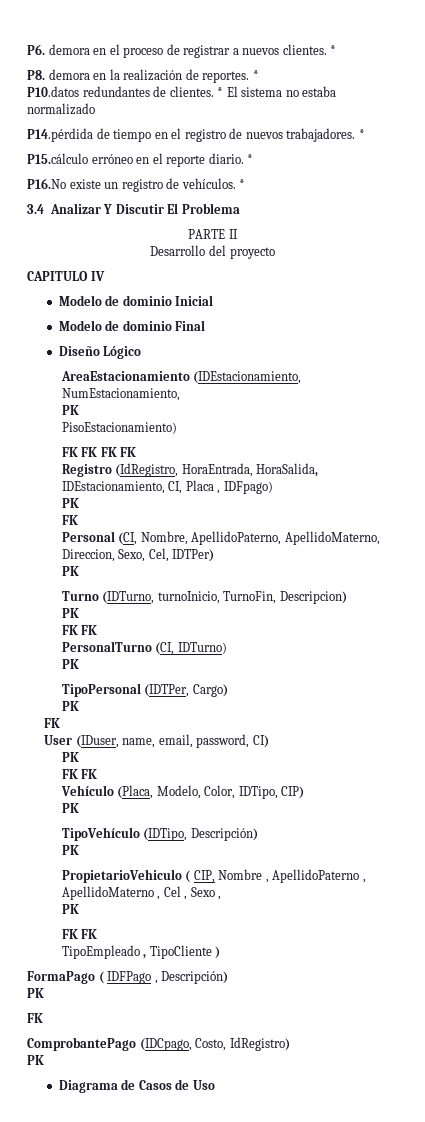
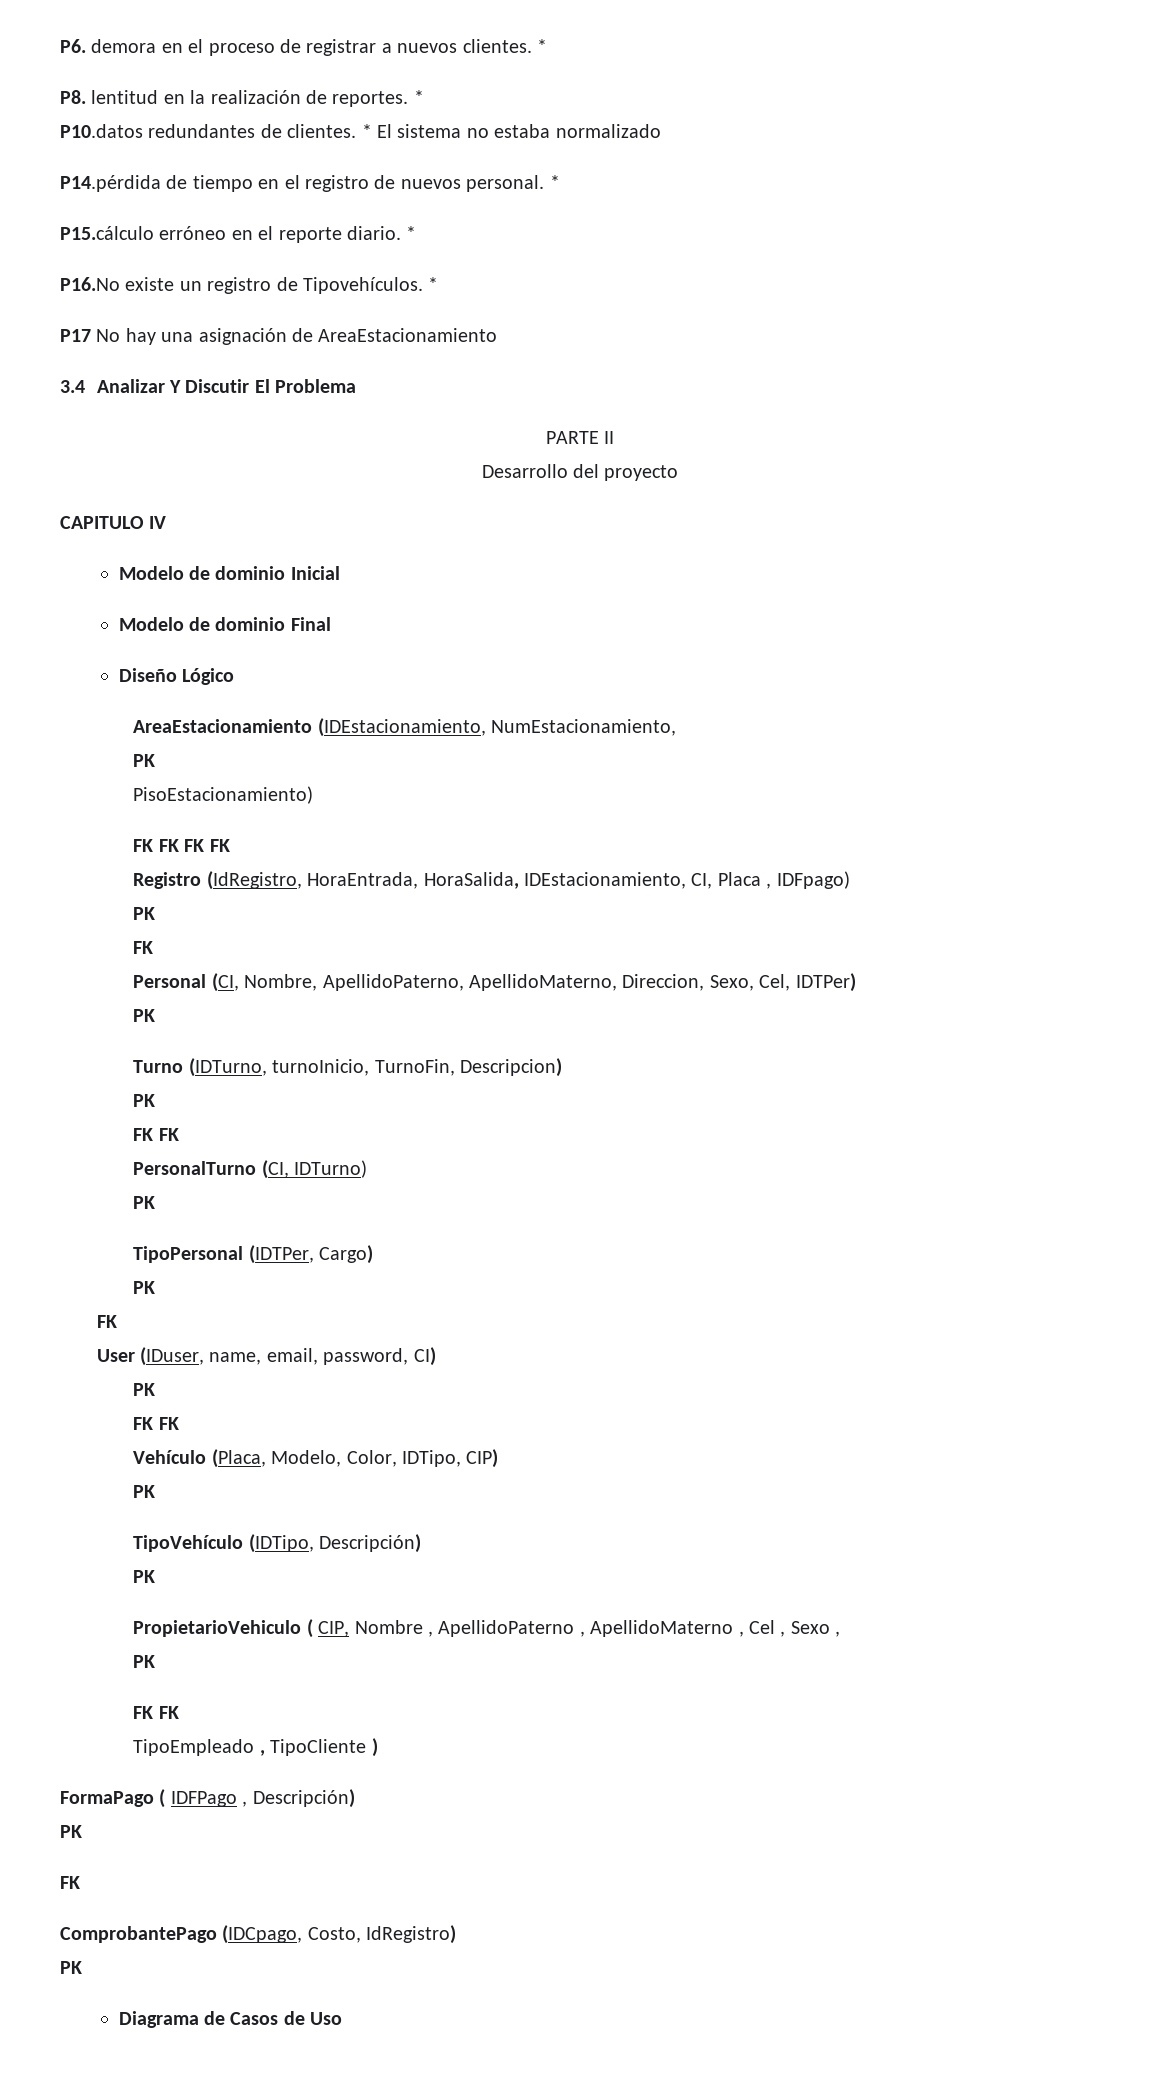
- P8. demora en la realización de reportes.
+ P8. lentitud en la realización de reportes.
- P14.pérdida de tiempo en el registro de nuevos trabajadores.
+ P14.pérdida de tiempo en el registro de nuevos personal.
- P16.No existe un registro de vehículos. *
+ P16.No existe un registro de Tipovehículos. *
+ P17 No hay una asignación de AreaEstacionamiento

